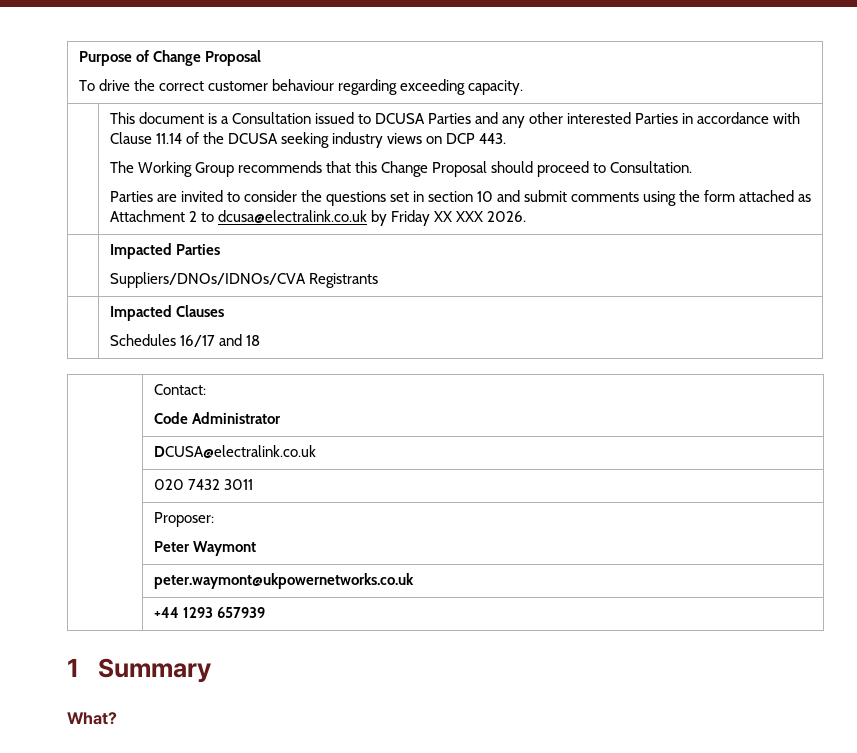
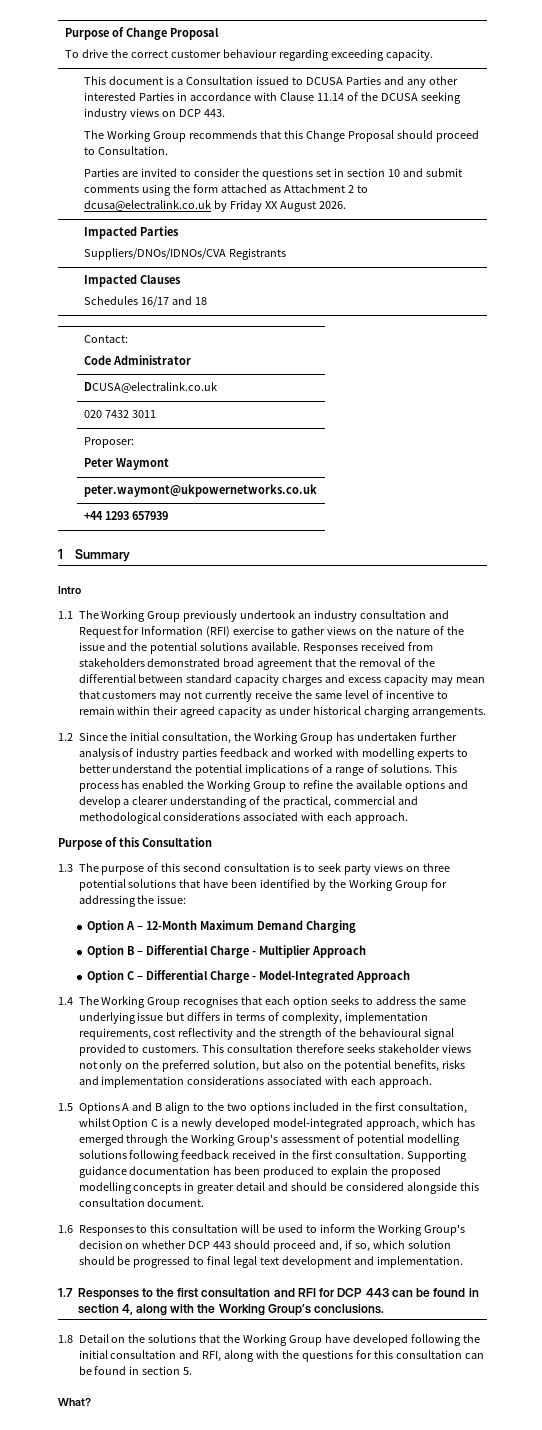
- Parties are invited to consider the questions set in section 10 and submit comments using the form attached as Attachment 2 to dcusa@electralink.co.uk by Friday XX XXX 2026.
+ Parties are invited to consider the questions set in section 10 and submit comments using the form attached as Attachment 2 to dcusa@electralink.co.uk by Friday XX August 2026.
+ Intro
+ 1.1 The Working Group previously undertook an industry consultation and Request for Information (RFI) exercise to gather views on the nature of the issue and the potential solutions available. Responses received from stakeholders demonstrated broad agreement that the removal of the differential between standard capacity charges and excess capacity may mean that customers may not currently receive the same level of incentive to remain within their agreed capacity as under historical charging arrangements.
+ 1.2 Since the initial consultation, the Working Group has undertaken further analysis of industry parties feedback and worked with modelling experts to better understand the potential implications of a range of solutions. This process has enabled the Working Group to refine the available options and develop a clearer understanding of the practical, commercial and methodological considerations associated with each approach.
+ Purpose of this Consultation
+ 1.3 The purpose of this second consultation is to seek party views on three potential solutions that have been identified by the Working Group for addressing the issue:
+ Option A – 12-Month Maximum Demand Charging
+ Option B – Differential Charge - Multiplier Approach
+ Option C – Differential Charge - Model-Integrated Approach
+ 1.4 The Working Group recognises that each option seeks to address the same underlying issue but differs in terms of complexity, implementation requirements, cost reflectivity and the strength of the behavioural signal provided to customers. This consultation therefore seeks stakeholder views not only on the preferred solution, but also on the potential benefits, risks and implementation considerations associated with each approach.
+ 1.5 Options A and B align to the two options included in the first consultation, whilst Option C is a newly developed model-integrated approach, which has emerged through the Working Group's assessment of potential modelling solutions following feedback received in the first consultation. Supporting guidance documentation has been produced to explain the proposed modelling concepts in greater detail and should be considered alongside this consultation document.
+ 1.6 Responses to this consultation will be used to inform the Working Group's decision on whether DCP 443 should proceed and, if so, which solution should be progressed to final legal text development and implementation.
+ 1.7 Responses to the first consultation and RFI for DCP 443 can be found in section 4, along with the Working Group’s conclusions.
+ 1.8 Detail on the solutions that the Working Group have developed following the initial consultation and RFI, along with the questions for this consultation can be found in section 5.

